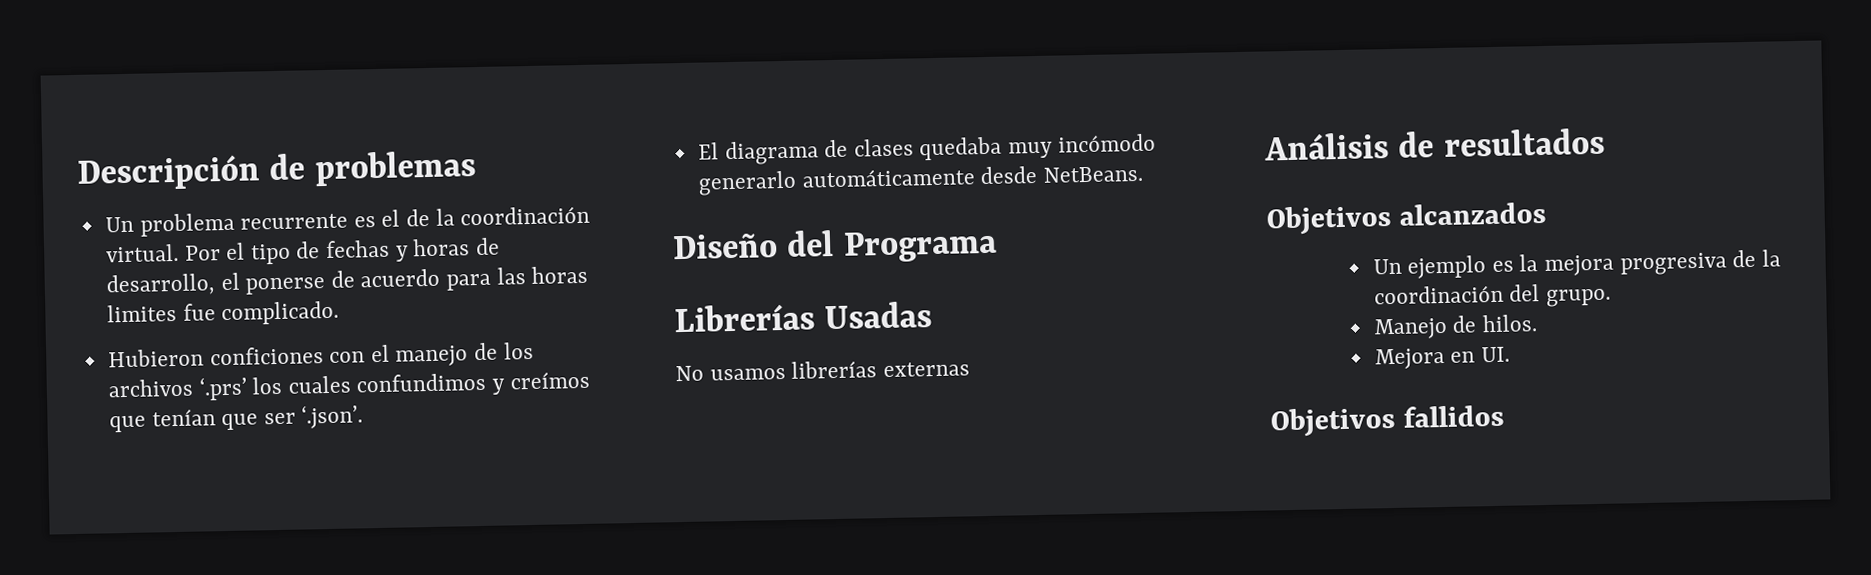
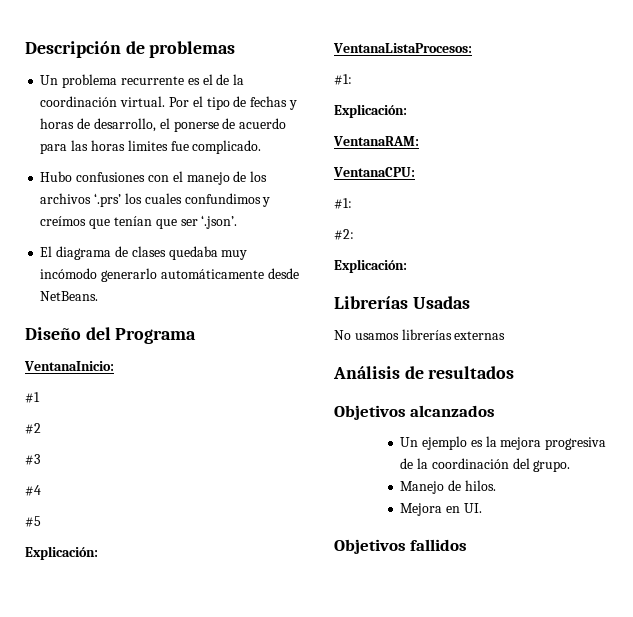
- Hubieron conficiones con el manejo de los archivos ‘.prs’ los cuales confundimos y creímos que tenían que ser ‘.json’.
+ Hubo confusiones con el manejo de los archivos ‘.prs’ los cuales confundimos y creímos que tenían que ser ‘.json’.
+ VentanaInicio:
+ #1
+ #2
+ #3
+ #4
+ #5
+ Explicación:
+ VentanaListaProcesos:
+ #1:
+ Explicación:
+ VentanaRAM:
+ VentanaCPU:
+ #1:
+ #2:
+ Explicación:

